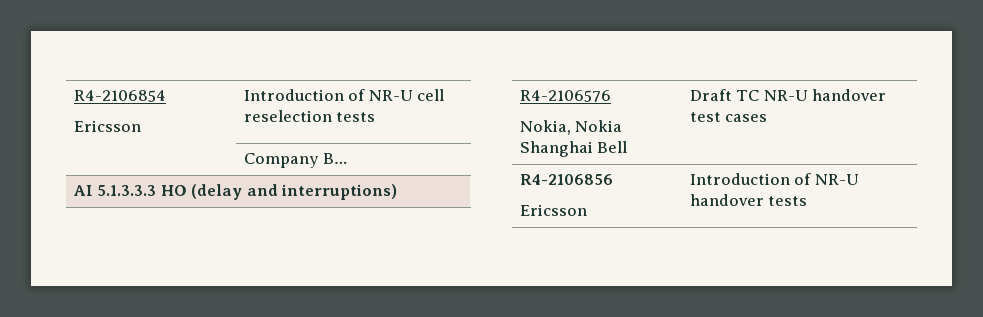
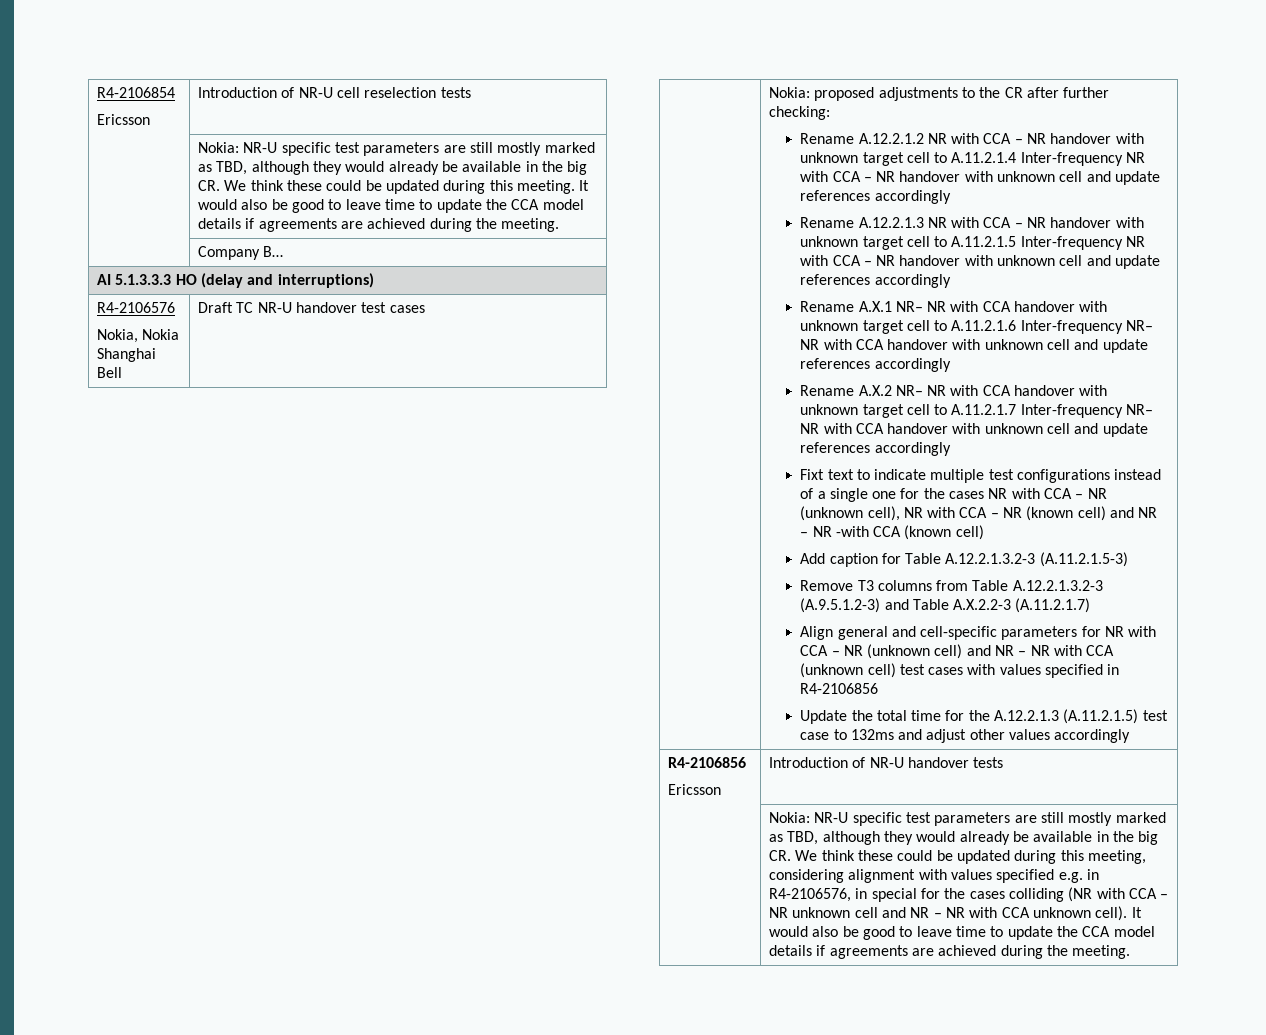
+ Nokia: NR-U specific test parameters are still mostly marked as TBD, although they would already be available in the big CR. We think these could be updated during this meeting. It would also be good to leave time to update the CCA model details if agreements are achieved during the meeting.
+ Nokia: proposed adjustments to the CR after further checking:
+ Rename A.12.2.1.2 NR with CCA – NR handover with unknown target cell to A.11.2.1.4 Inter-frequency NR with CCA – NR handover with unknown cell and update references accordingly
+ Rename A.12.2.1.3 NR with CCA – NR handover with unknown target cell to A.11.2.1.5 Inter-frequency NR with CCA – NR handover with unknown cell and update references accordingly
+ Rename A.X.1 NR– NR with CCA handover with unknown target cell to A.11.2.1.6 Inter-frequency NR– NR with CCA handover with unknown cell and update references accordingly
+ Rename A.X.2 NR– NR with CCA handover with unknown target cell to A.11.2.1.7 Inter-frequency NR– NR with CCA handover with unknown cell and update references accordingly
+ Fixt text to indicate multiple test configurations instead of a single one for the cases NR with CCA – NR (unknown cell), NR with CCA – NR (known cell) and NR – NR -with CCA (known cell)
+ Add caption for Table A.12.2.1.3.2-3 (A.11.2.1.5-3)
+ Remove T3 columns from Table A.12.2.1.3.2-3 (A.9.5.1.2-3) and Table A.X.2.2-3 (A.11.2.1.7)
+ Align general and cell-specific parameters for NR with CCA – NR (unknown cell) and NR – NR with CCA (unknown cell) test cases with values specified in R4-2106856
+ Update the total time for the A.12.2.1.3 (A.11.2.1.5) test case to 132ms and adjust other values accordingly
+ Nokia: NR-U specific test parameters are still mostly marked as TBD, although they would already be available in the big CR. We think these could be updated during this meeting, considering alignment with values specified e.g. in R4-2106576, in special for the cases colliding (NR with CCA – NR unknown cell and NR – NR with CCA unknown cell). It would also be good to leave time to update the CCA model details if agreements are achieved during the meeting.

